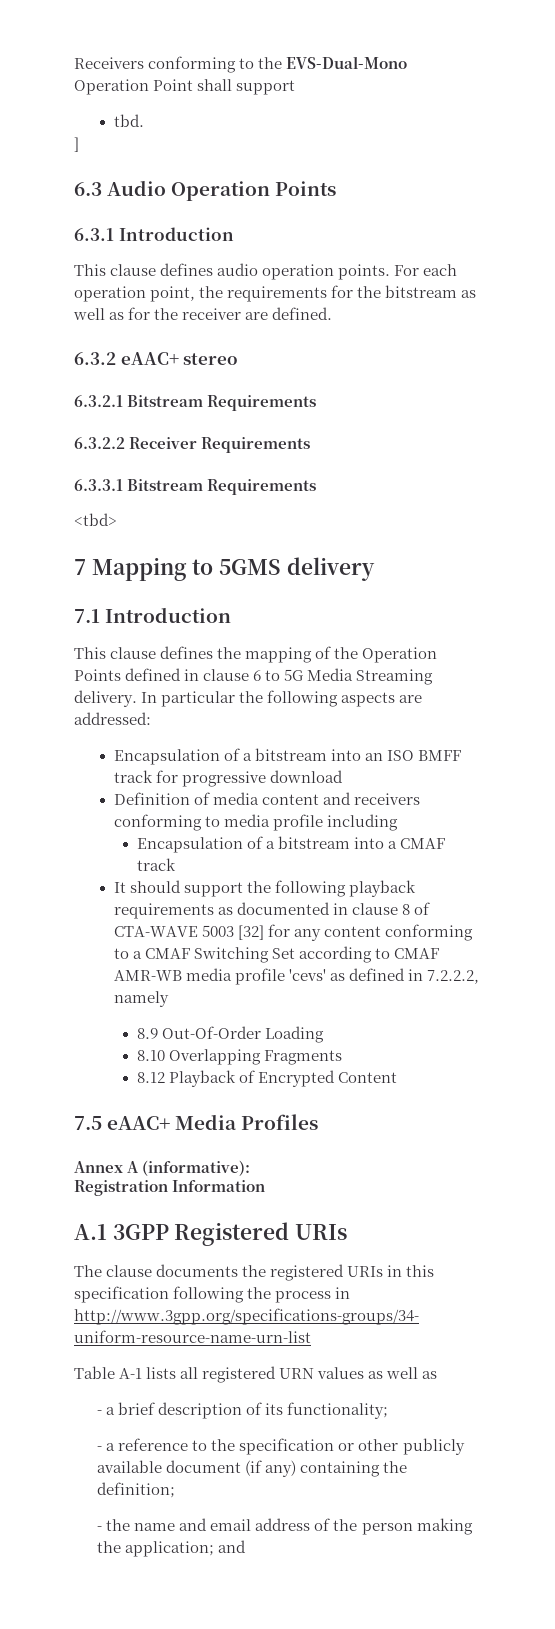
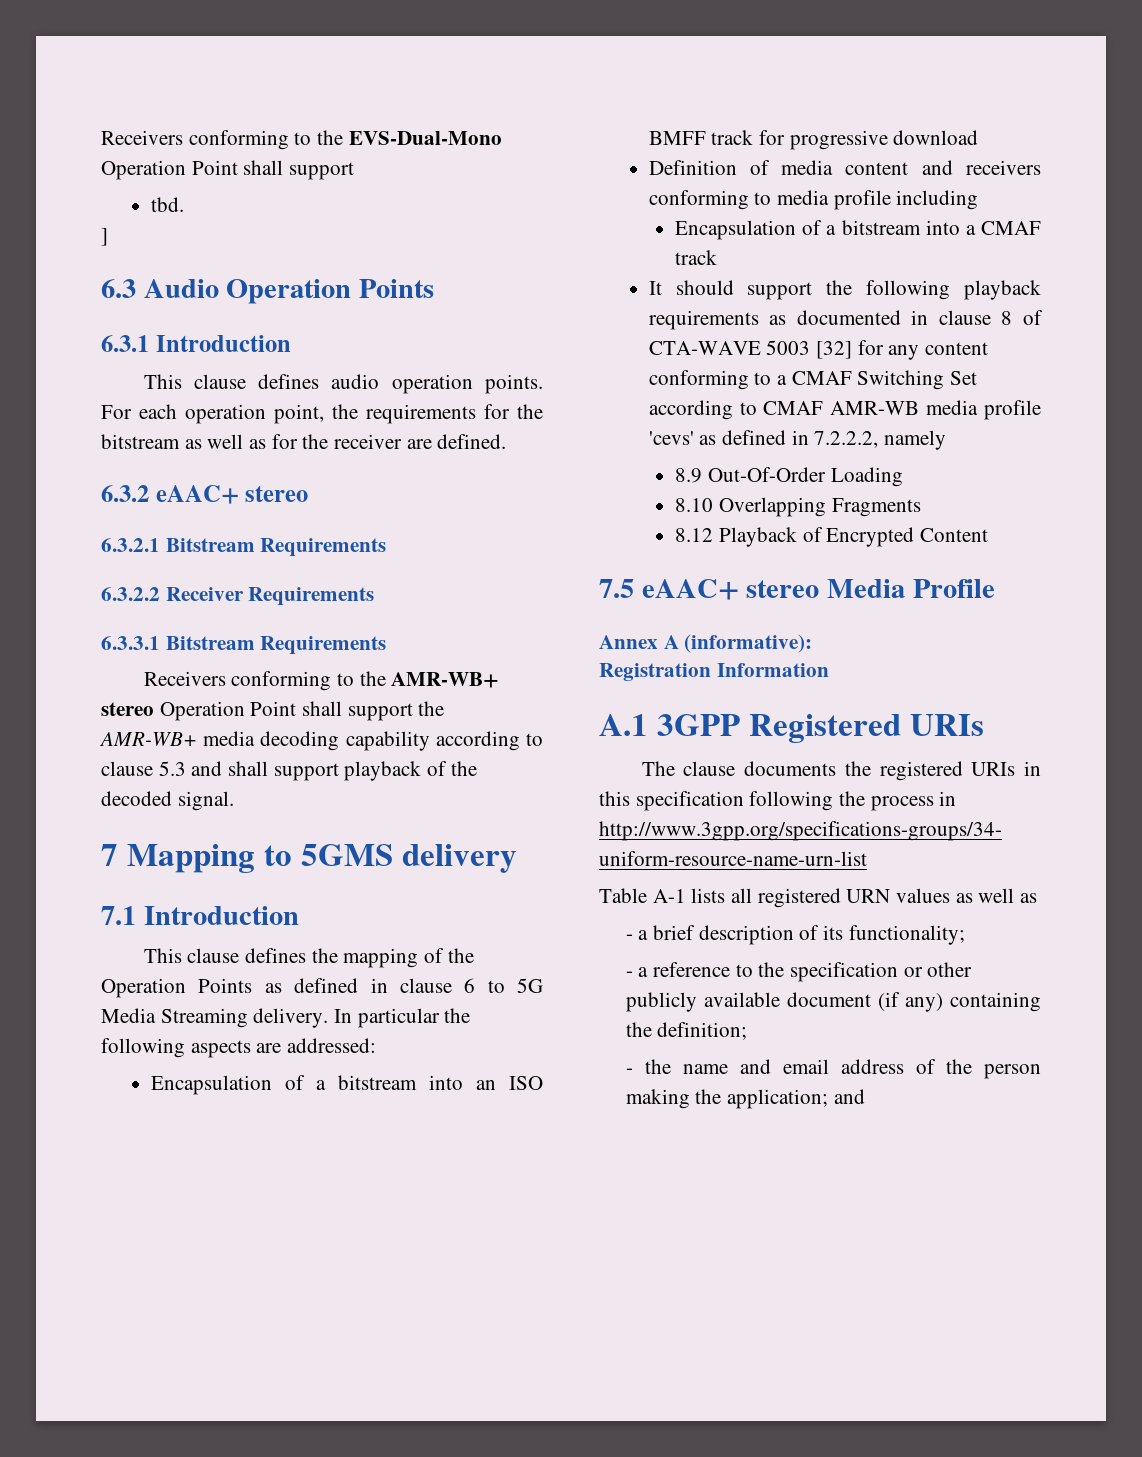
- <tbd>
+ Receivers conforming to the AMR-WB+ stereo Operation Point shall support the AMR-WB+ media decoding capability according to clause 5.3 and shall support playback of the decoded signal.
- This clause defines the mapping of the Operation Points defined in clause 6 to 5G Media Streaming delivery.
+ This clause defines the mapping of the Operation Points as defined in clause 6 to 5G Media Streaming delivery.
- 7.5 eAAC+ Media Profiles
+ 7.5 eAAC+ stereo Media Profile

